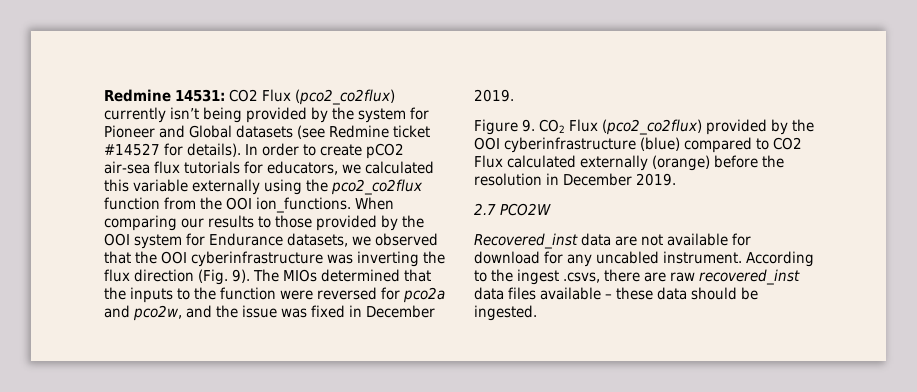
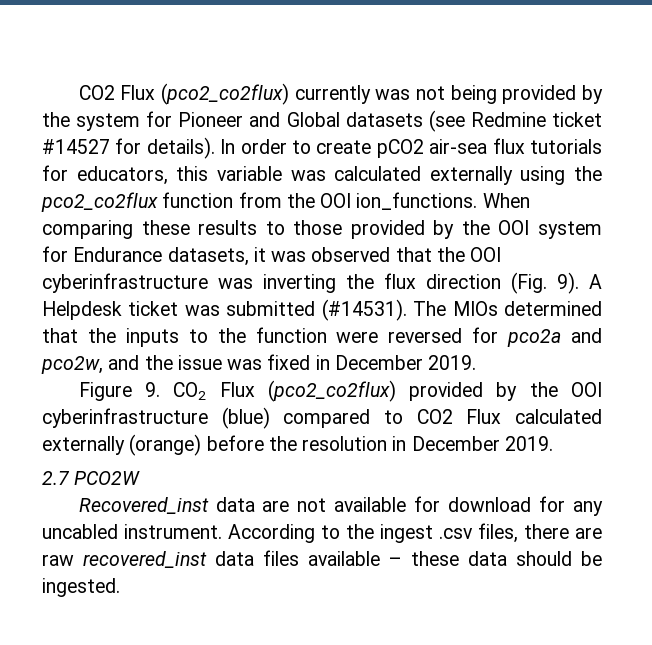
- Redmine 14531: CO2 Flux (pco2_co2flux) currently isn’t being provided by the system for Pioneer and Global datasets (see Redmine ticket #14527 for details).
+ CO2 Flux (pco2_co2flux) currently was not being provided by the system for Pioneer and Global datasets (see Redmine ticket #14527 for details).
- In order to create pCO2 air-sea flux tutorials for educators, we calculated this variable externally using the pco2_co2flux function from the OOI ion_functions.
+ In order to create pCO2 air-sea flux tutorials for educators, this variable was calculated externally using the pco2_co2flux function from the OOI ion_functions.
- When comparing our results to those provided by the OOI system for Endurance datasets, we observed that the OOI cyberinfrastructure was inverting the flux direction (Fig. 9).
+ When comparing these results to those provided by the OOI system for Endurance datasets, it was observed that the OOI cyberinfrastructure was inverting the flux direction (Fig. 9).
+ A Helpdesk ticket was submitted (#14531).
- According to the ingest .csvs, there are raw recovered_inst data files available – these data should be ingested.
+ According to the ingest .csv files, there are raw recovered_inst data files available – these data should be ingested.

